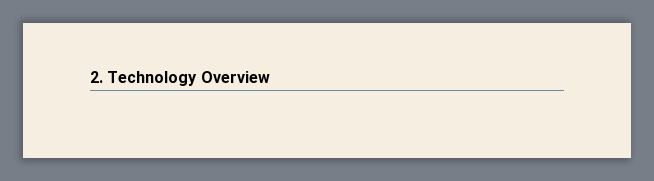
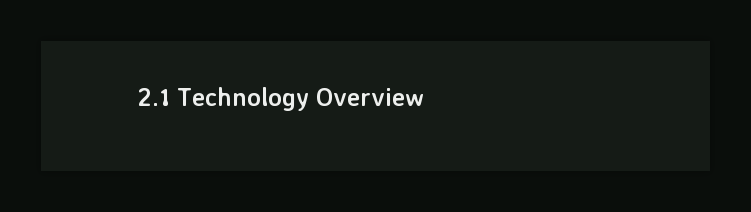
- 2. Technology Overview
+ 2.1 Technology Overview

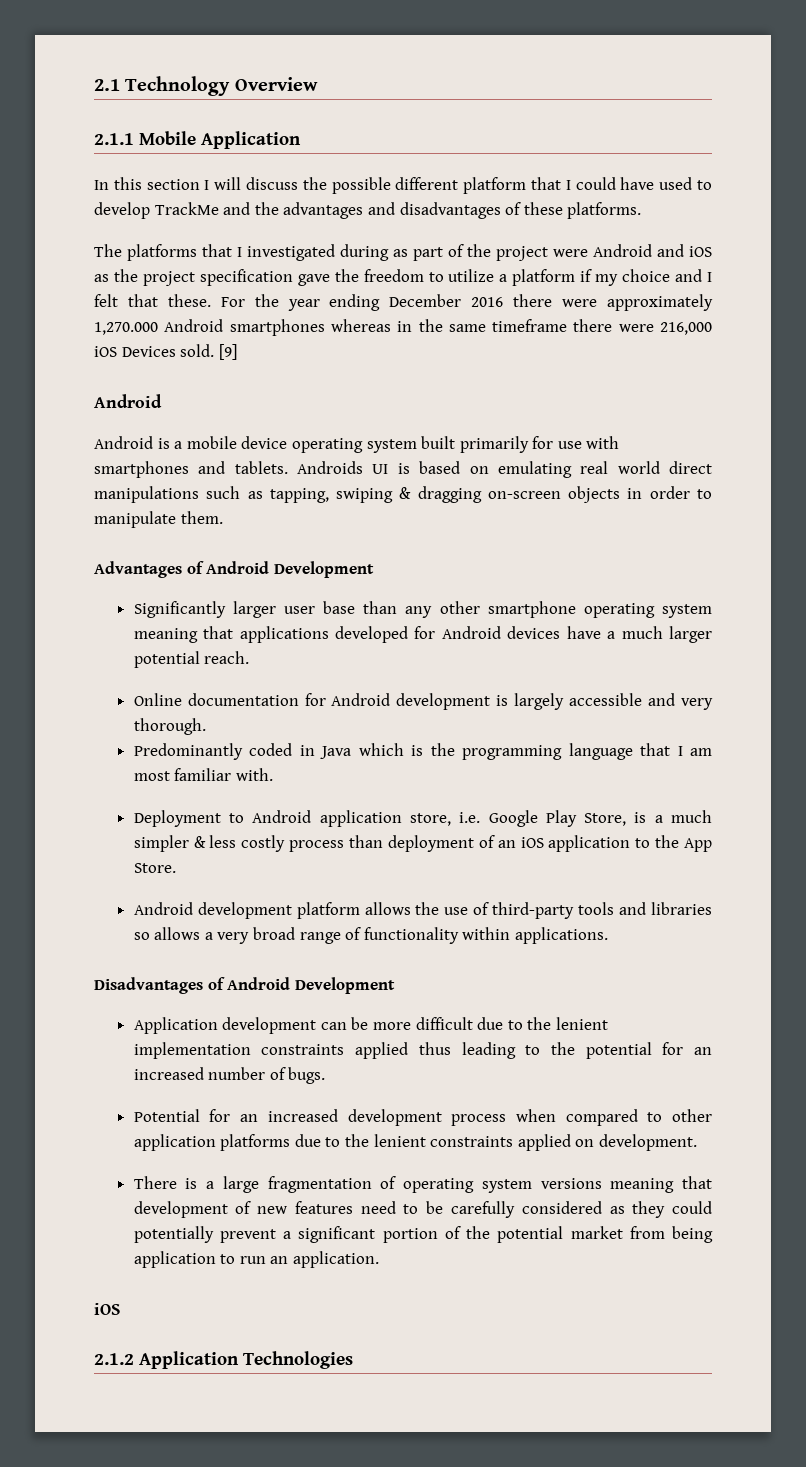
+ 2.1.1 Mobile Application
+ In this section I will discuss the possible different platform that I could have used to develop TrackMe and the advantages and disadvantages of these platforms.
+ The platforms that I investigated during as part of the project were Android and iOS as the project specification gave the freedom to utilize a platform if my choice and I felt that these. For the year ending December 2016 there were approximately 1,270.000 Android smartphones whereas in the same timeframe there were 216,000 iOS Devices sold. [9]
+ Android
+ Android is a mobile device operating system built primarily for use with smartphones and tablets. Androids UI is based on emulating real world direct manipulations such as tapping, swiping & dragging on-screen objects in order to manipulate them.
+ Advantages of Android Development
+ Significantly larger user base than any other smartphone operating system meaning that applications developed for Android devices have a much larger potential reach.
+ Online documentation for Android development is largely accessible and very thorough.
+ Predominantly coded in Java which is the programming language that I am most familiar with.
+ Deployment to Android application store, i.e. Google Play Store, is a much simpler & less costly process than deployment of an iOS application to the App Store.
+ Android development platform allows the use of third-party tools and libraries so allows a very broad range of functionality within applications.
+ Disadvantages of Android Development
+ Application development can be more difficult due to the lenient implementation constraints applied thus leading to the potential for an increased number of bugs.
+ Potential for an increased development process when compared to other application platforms due to the lenient constraints applied on development.
+ There is a large fragmentation of operating system versions meaning that development of new features need to be carefully considered as they could potentially prevent a significant portion of the potential market from being application to run an application.
+ iOS
+ 2.1.2 Application Technologies

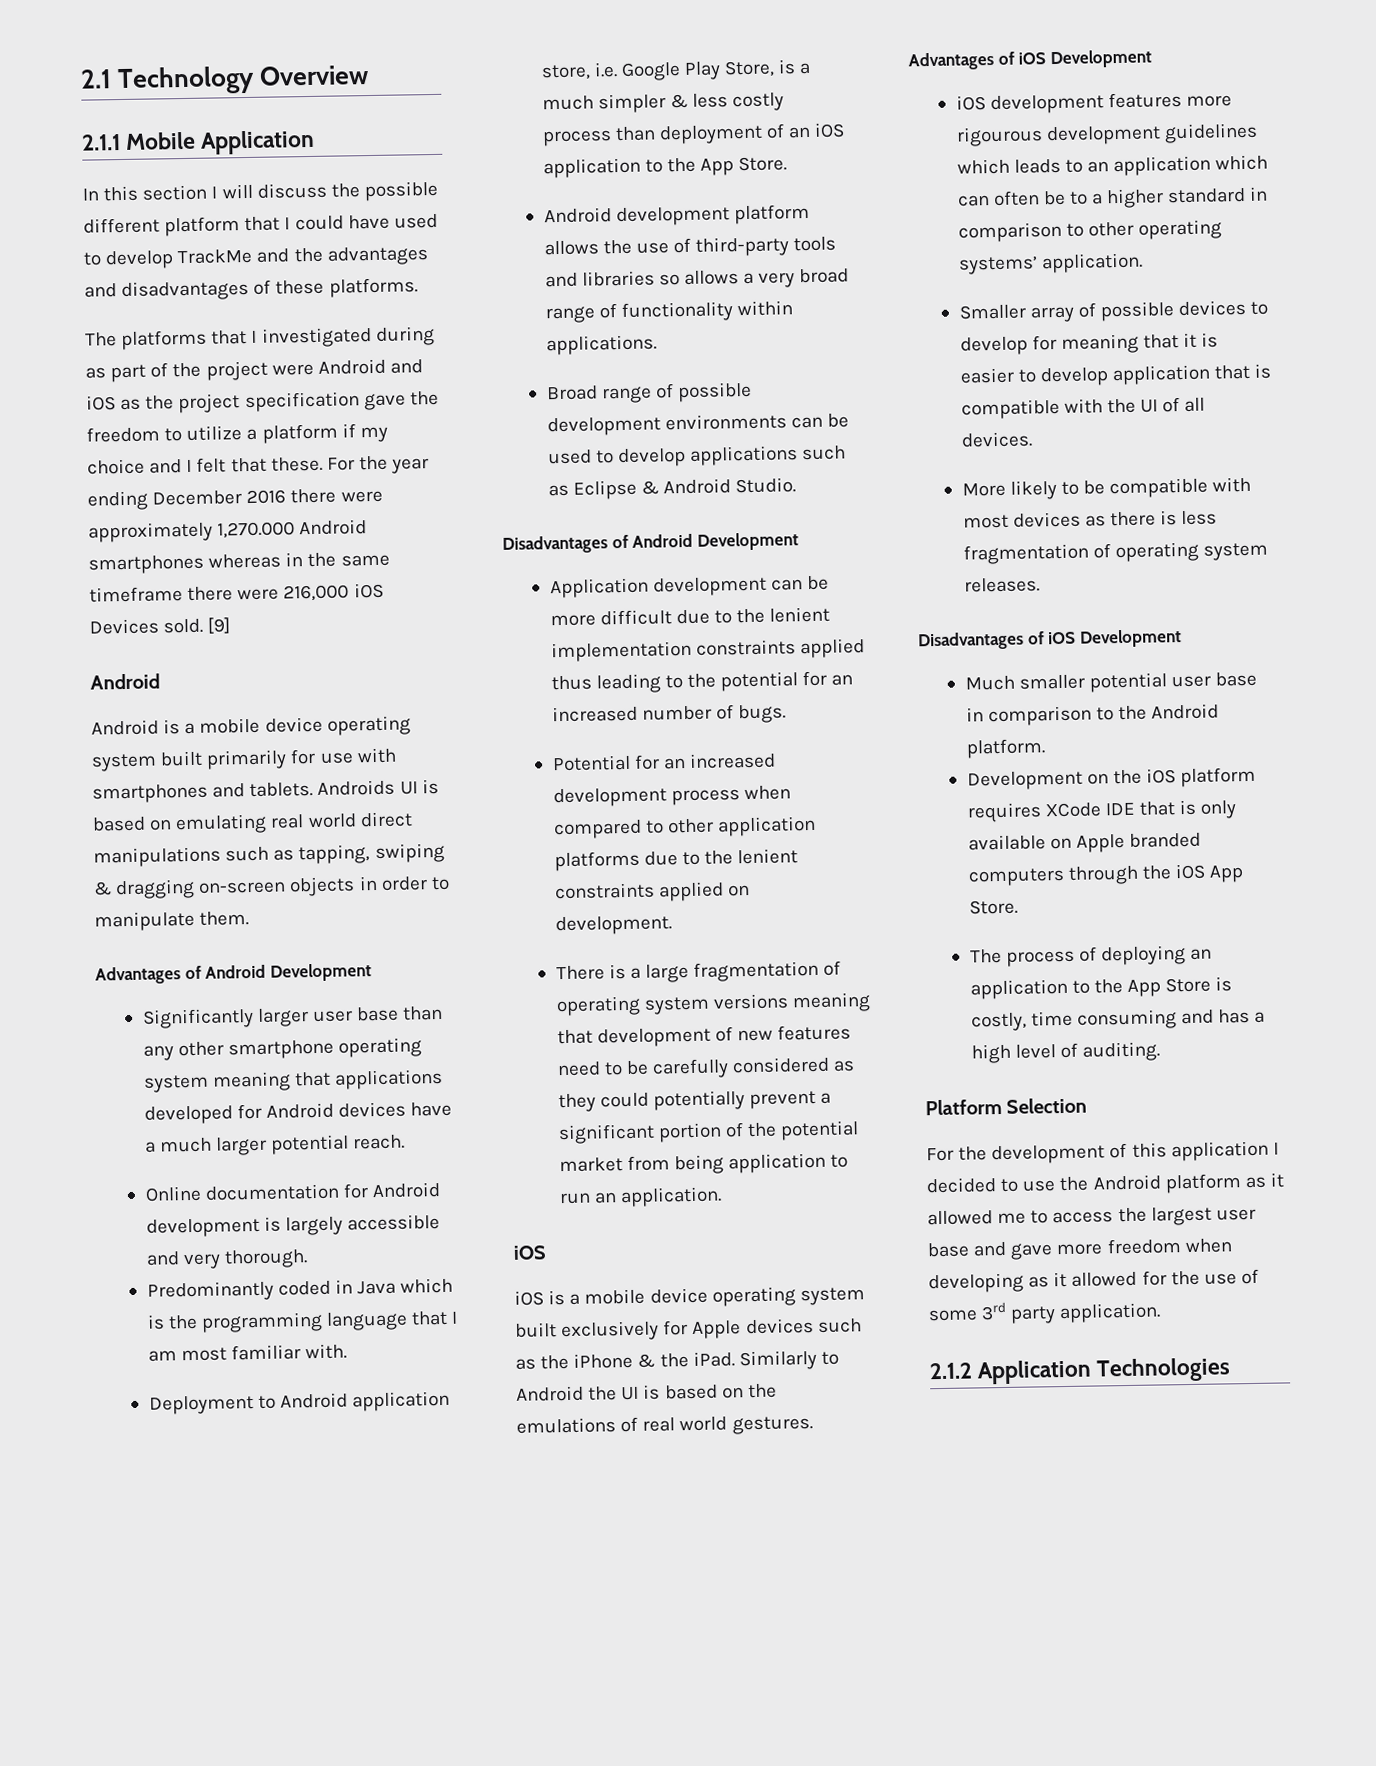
+ Broad range of possible development environments can be used to develop applications such as Eclipse & Android Studio.
+ iOS is a mobile device operating system built exclusively for Apple devices such as the iPhone & the iPad. Similarly to Android the UI is based on the emulations of real world gestures.
+ Advantages of iOS Development
+ iOS development features more rigourous development guidelines which leads to an application which can often be to a higher standard in comparison to other operating systems’ application.
+ Smaller array of possible devices to develop for meaning that it is easier to develop application that is compatible with the UI of all devices.
+ More likely to be compatible with most devices as there is less fragmentation of operating system releases.
+ Disadvantages of iOS Development
+ Much smaller potential user base in comparison to the Android platform.
+ Development on the iOS platform requires XCode IDE that is only available on Apple branded computers through the iOS App Store.
+ The process of deploying an application to the App Store is costly, time consuming and has a high level of auditing.
+ Platform Selection
+ For the development of this application I decided to use the Android platform as it allowed me to access the largest user base and gave more freedom when developing as it allowed for the use of some 3rd party application.

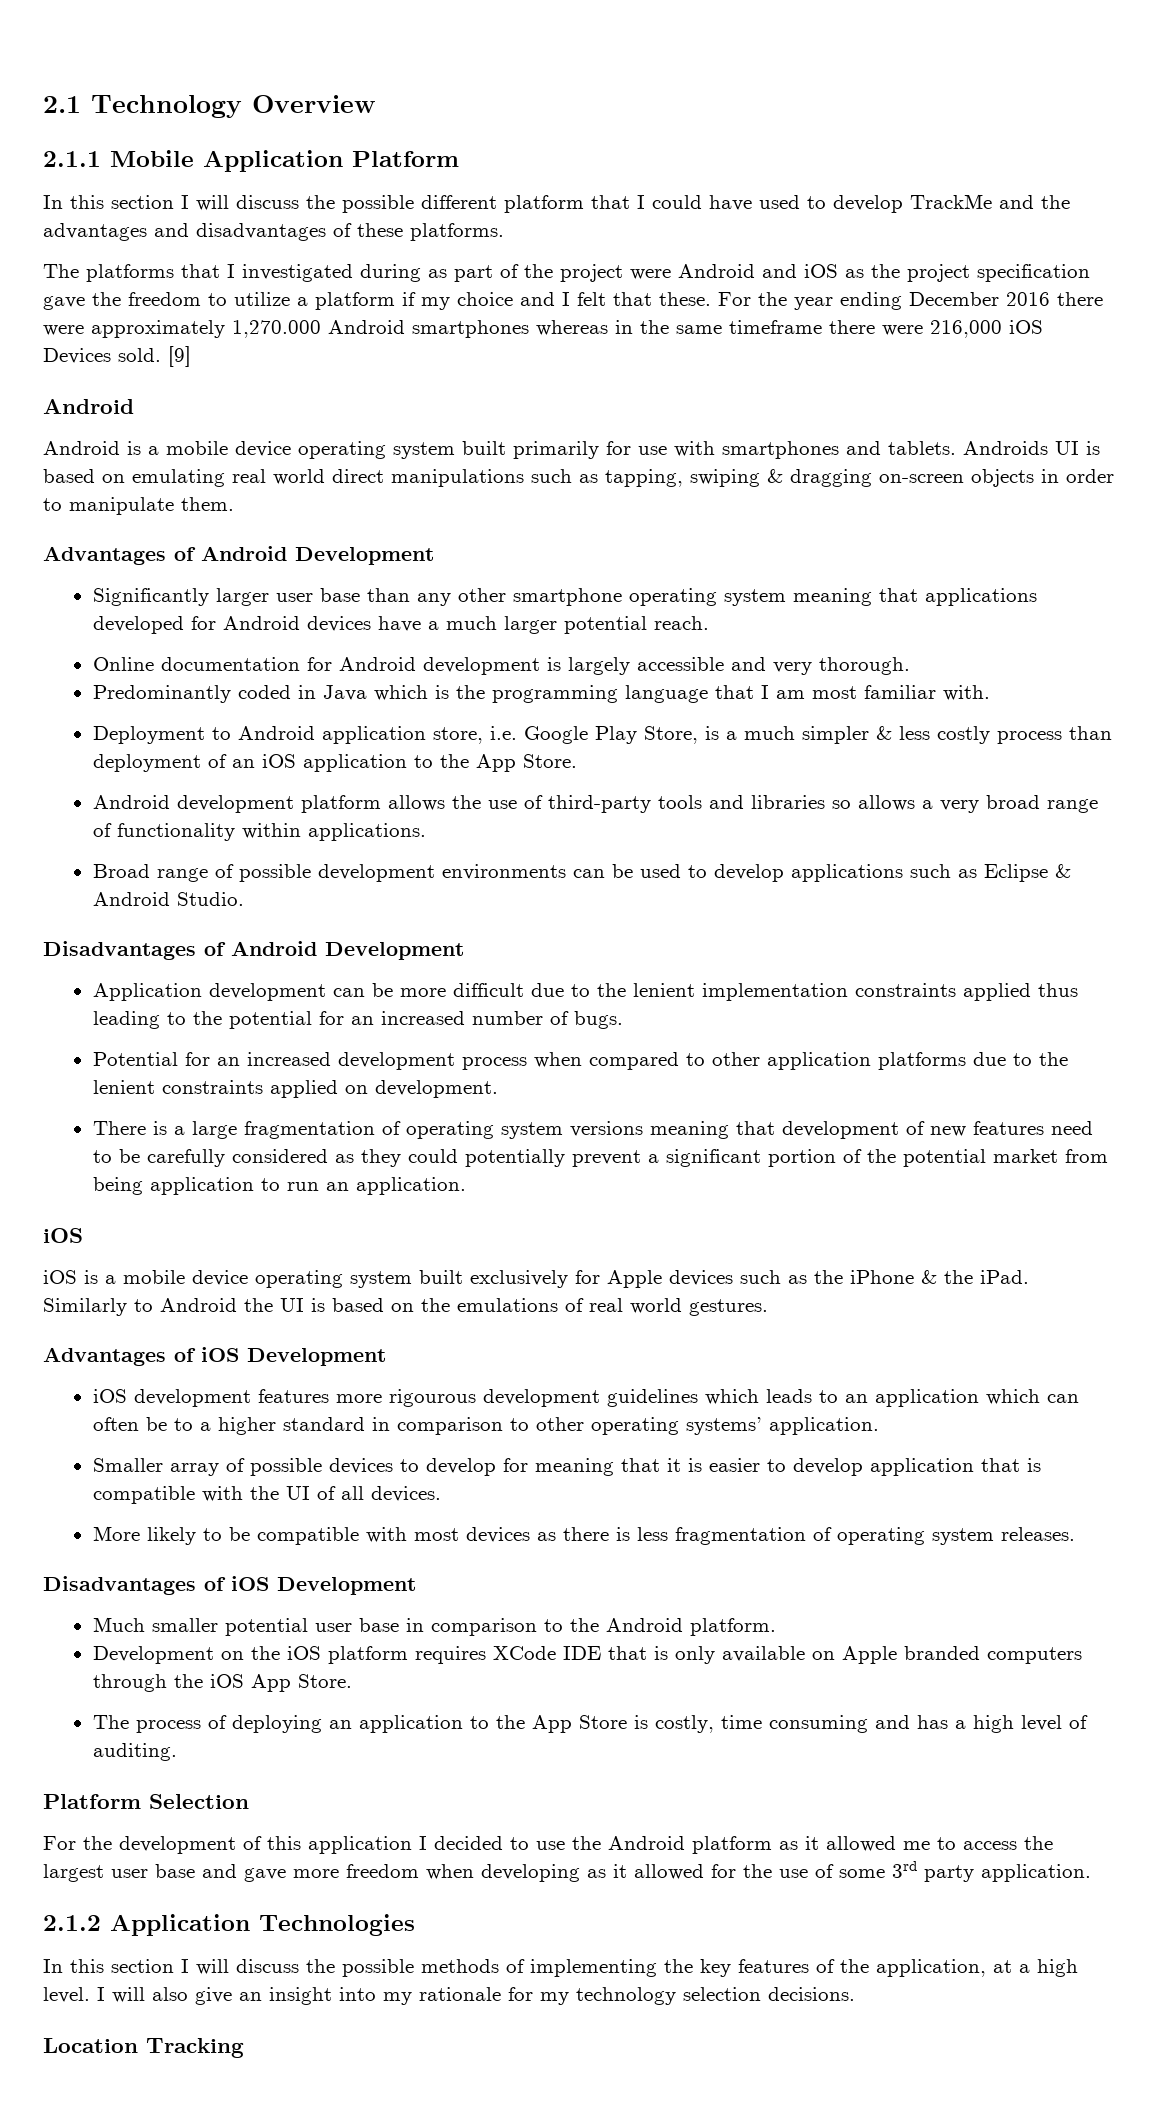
- 2.1.1 Mobile Application
+ 2.1.1 Mobile Application Platform
+ In this section I will discuss the possible methods of implementing the key features of the application, at a high level. I will also give an insight into my rationale for my technology selection decisions.
+ Location Tracking

